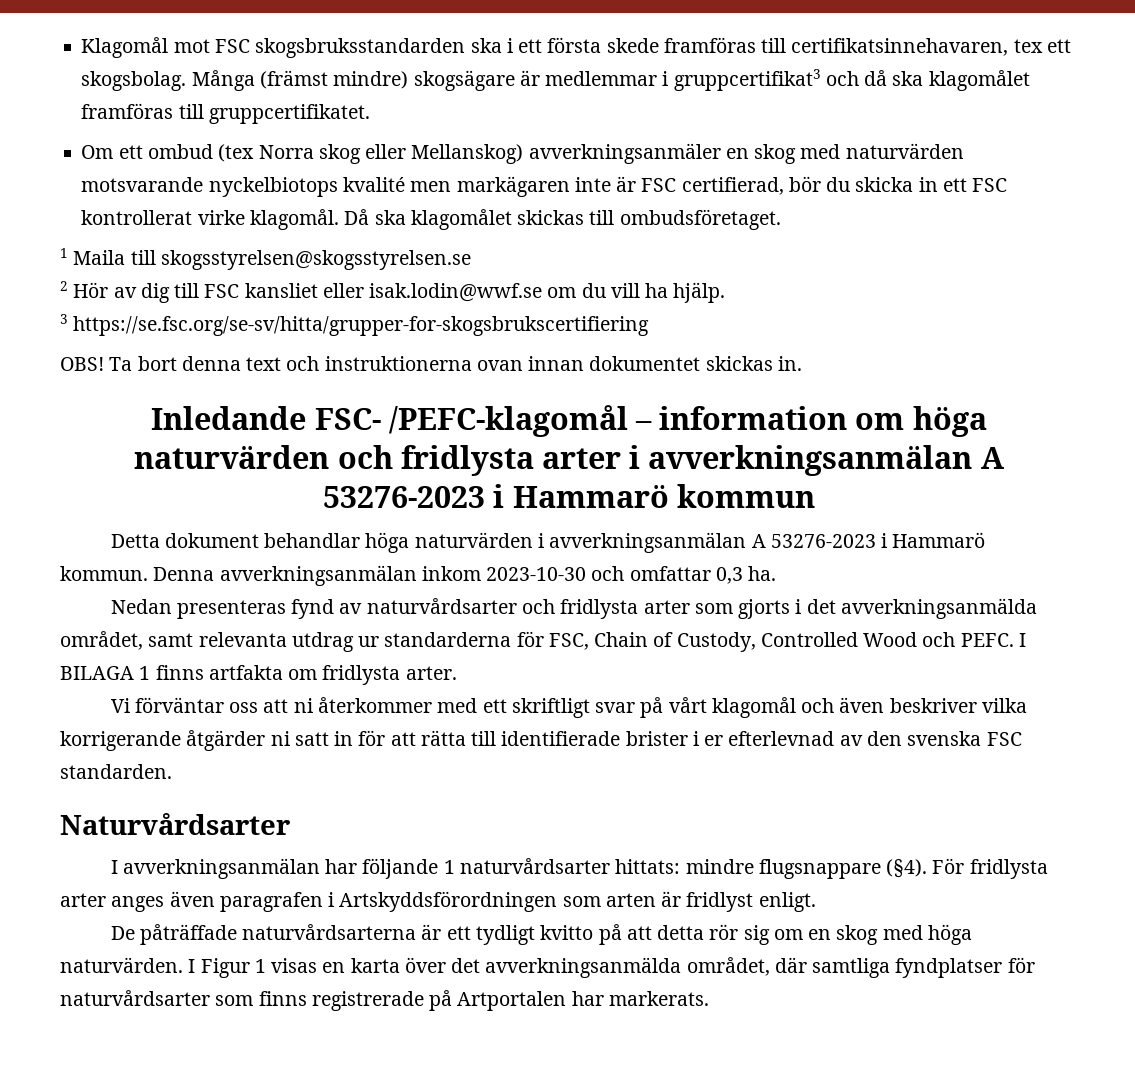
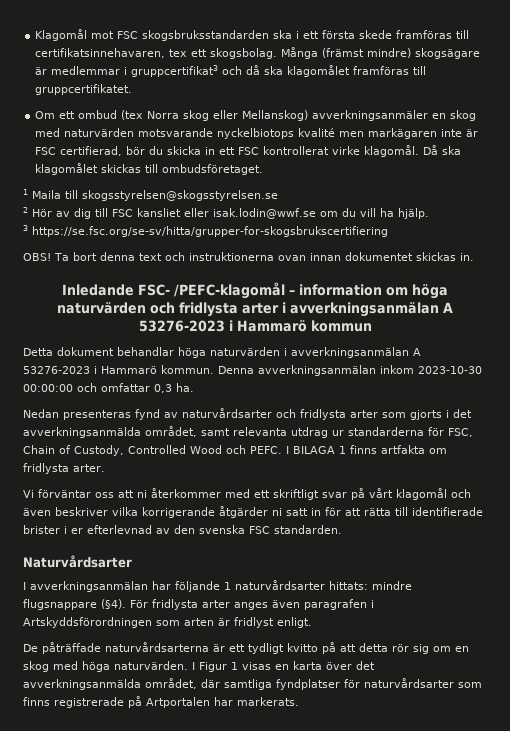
- Denna avverkningsanmälan inkom 2023-10-30 och omfattar 0,3 ha.
+ Denna avverkningsanmälan inkom 2023-10-30 00:00:00 och omfattar 0,3 ha.

